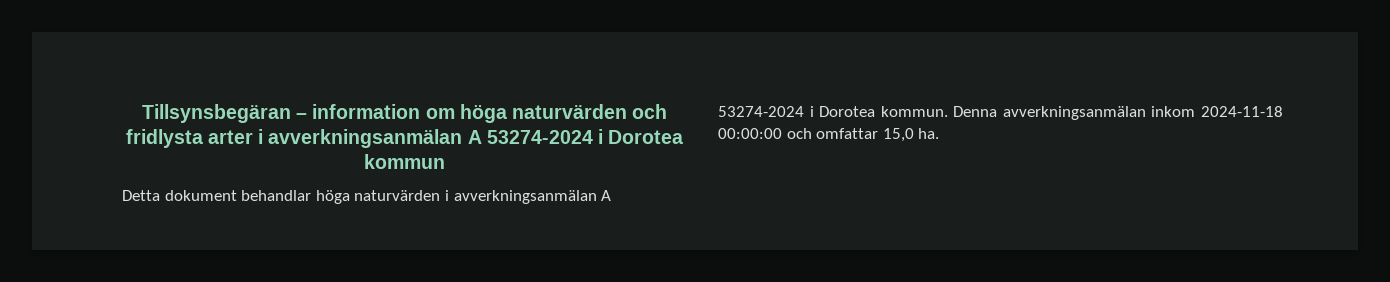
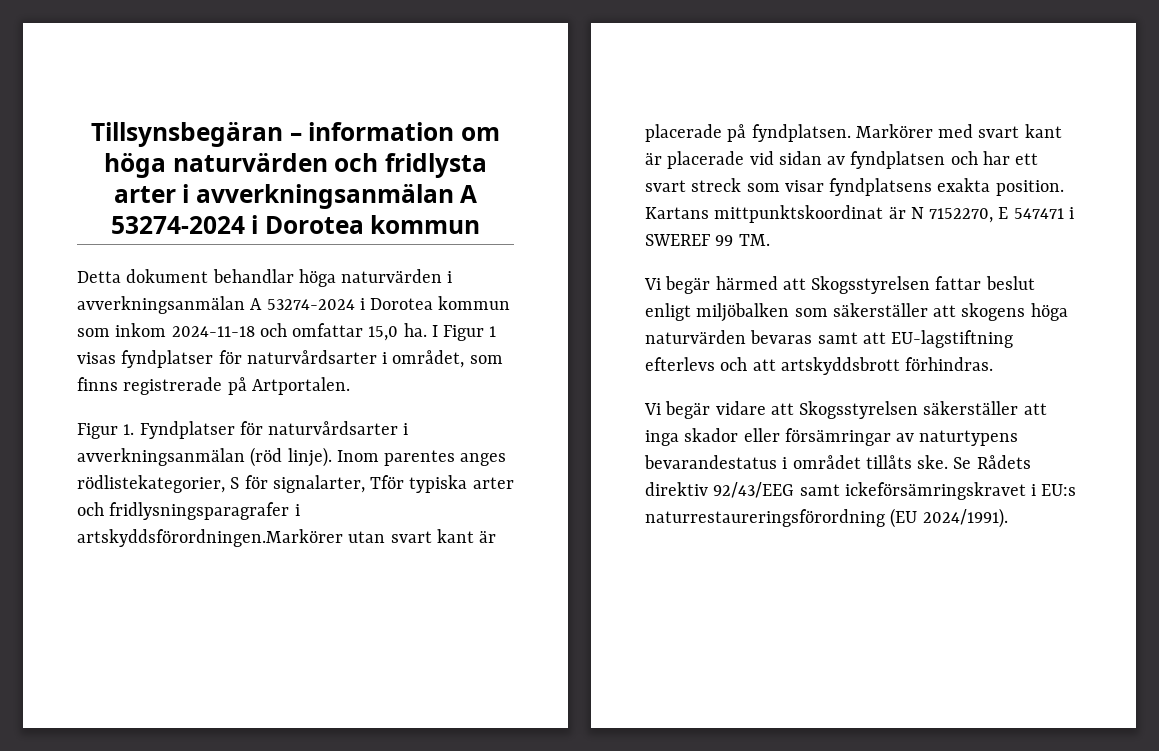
- Detta dokument behandlar höga naturvärden i avverkningsanmälan A 53274-2024 i Dorotea kommun. Denna avverkningsanmälan inkom 2024-11-18 00:00:00 och omfattar 15,0 ha.
+ Detta dokument behandlar höga naturvärden i avverkningsanmälan A 53274-2024 i Dorotea kommun som inkom 2024-11-18 och omfattar 15,0 ha.
+ I Figur 1 visas fyndplatser för naturvårdsarter i området, som finns registrerade på Artportalen.
+ Figur 1. Fyndplatser för naturvårdsarter i avverkningsanmälan (röd linje). Inom parentes anges rödlistekategorier, S för signalarter, Tför typiska arter och fridlysningsparagrafer i artskyddsförordningen.Markörer utan svart kant är placerade på fyndplatsen. Markörer med svart kant är placerade vid sidan av fyndplatsen och har ett svart streck som visar fyndplatsens exakta position. Kartans mittpunktskoordinat är N 7152270, E 547471 i SWEREF 99 TM.
+ Vi begär härmed att Skogsstyrelsen fattar beslut enligt miljöbalken som säkerställer att skogens höga naturvärden bevaras samt att EU-lagstiftning efterlevs och att artskyddsbrott förhindras.
+ Vi begär vidare att Skogsstyrelsen säkerställer att inga skador eller försämringar av naturtypens bevarandestatus i området tillåts ske. Se Rådets direktiv 92/43/EEG samt ickeförsämringskravet i EU:s naturrestaureringsförordning (EU 2024/1991).

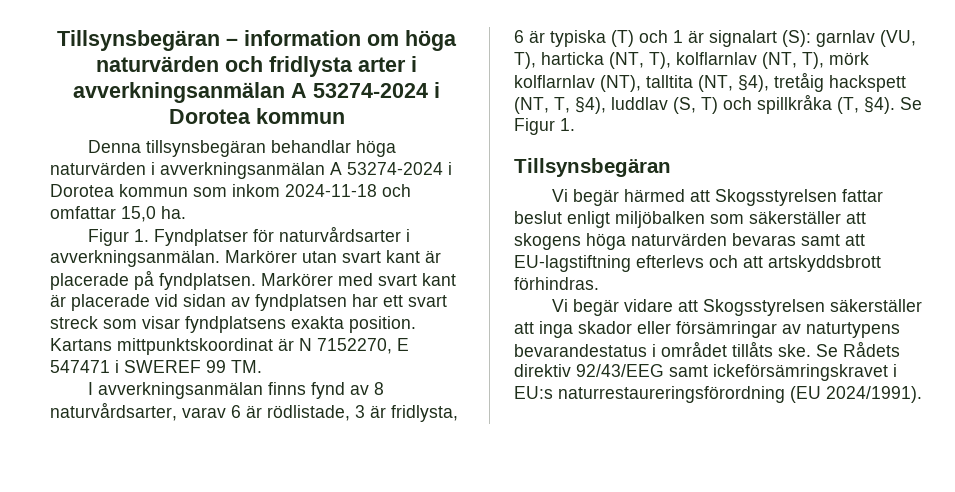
- Detta dokument behandlar höga naturvärden i avverkningsanmälan A 53274-2024 i Dorotea kommun som inkom 2024-11-18 och omfattar 15,0 ha. I Figur 1 visas fyndplatser för naturvårdsarter i området, som finns registrerade på Artportalen.
+ Denna tillsynsbegäran behandlar höga naturvärden i avverkningsanmälan A 53274-2024 i Dorotea kommun som inkom 2024-11-18 och omfattar 15,0 ha.
- Figur 1. Fyndplatser för naturvårdsarter i avverkningsanmälan (röd linje). Inom parentes anges rödlistekategorier, S för signalarter, Tför typiska arter och fridlysningsparagrafer i artskyddsförordningen.Markörer utan svart kant är placerade på fyndplatsen.
+ Figur 1. Fyndplatser för naturvårdsarter i avverkningsanmälan. Markörer utan svart kant är placerade på fyndplatsen.
- Markörer med svart kant är placerade vid sidan av fyndplatsen och har ett svart streck som visar fyndplatsens exakta position.
+ Markörer med svart kant är placerade vid sidan av fyndplatsen har ett svart streck som visar fyndplatsens exakta position.
+ I avverkningsanmälan finns fynd av 8 naturvårdsarter, varav 6 är rödlistade, 3 är fridlysta, 6 är typiska (T) och 1 är signalart (S): garnlav (VU, T), harticka (NT, T), kolflarnlav (NT, T), mörk kolflarnlav (NT), talltita (NT, §4), tretåig hackspett (NT, T, §4), luddlav (S, T) och spillkråka (T, §4). Se Figur 1.
+ Tillsynsbegäran

